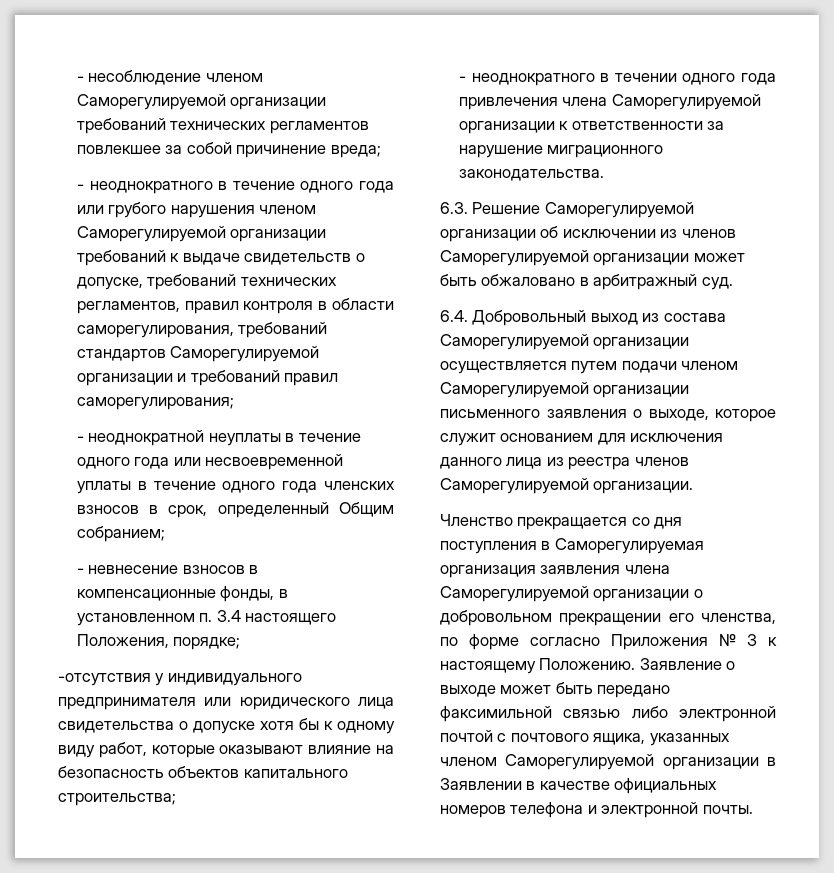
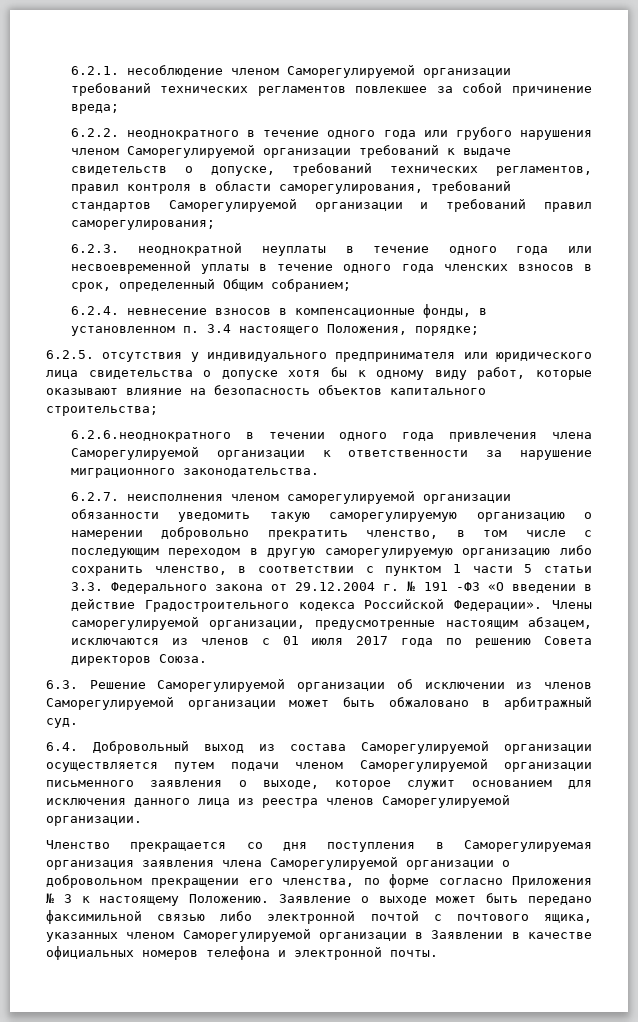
- - несоблюдение членом Саморегулируемой организации требований технических регламентов повлекшее за собой причинение вреда;
+ 6.2.1. несоблюдение членом Саморегулируемой организации требований технических регламентов повлекшее за собой причинение вреда;
- - неоднократного в течение одного года или грубого нарушения членом Саморегулируемой организации требований к выдаче свидетельств о допуске, требований технических регламентов, правил контроля в области саморегулирования, требований стандартов Саморегулируемой организации и требований правил саморегулирования;
+ 6.2.2. неоднократного в течение одного года или грубого нарушения членом Саморегулируемой организации требований к выдаче свидетельств о допуске, требований технических регламентов, правил контроля в области саморегулирования, требований стандартов Саморегулируемой организации и требований правил саморегулирования;
- - неоднократной неуплаты в течение одного года или несвоевременной уплаты в течение одного года членских взносов в срок, определенный Общим собранием;
+ 6.2.3. неоднократной неуплаты в течение одного года или несвоевременной уплаты в течение одного года членских взносов в срок, определенный Общим собранием;
- - невнесение взносов в компенсационные фонды, в установленном п. 3.4 настоящего Положения, порядке;
+ 6.2.4. невнесение взносов в компенсационные фонды, в установленном п. 3.4 настоящего Положения, порядке;
- -отсутствия у индивидуального предпринимателя или юридического лица свидетельства о допуске хотя бы к одному виду работ, которые оказывают влияние на безопасность объектов капитального строительства;
+ 6.2.5. отсутствия у индивидуального предпринимателя или юридического лица свидетельства о допуске хотя бы к одному виду работ, которые оказывают влияние на безопасность объектов капитального строительства;
- - неоднократного в течении одного года привлечения члена Саморегулируемой организации к ответственности за нарушение миграционного законодательства.
+ 6.2.6.неоднократного в течении одного года привлечения члена Саморегулируемой организации к ответственности за нарушение миграционного законодательства.
+ 6.2.7. неисполнения членом саморегулируемой организации обязанности уведомить такую саморегулируемую организацию о намерении добровольно прекратить членство, в том числе с последующим переходом в другую саморегулируемую организацию либо сохранить членство, в соответствии с пунктом 1 части 5 статьи 3.3. Федерального закона от 29.12.2004 г. № 191 -ФЗ «О введении в действие Градостроительного кодекса Российской Федерации». Члены саморегулируемой организации, предусмотренные настоящим абзацем, исключаются из членов с 01 июля 2017 года по решению Совета директоров Союза.

